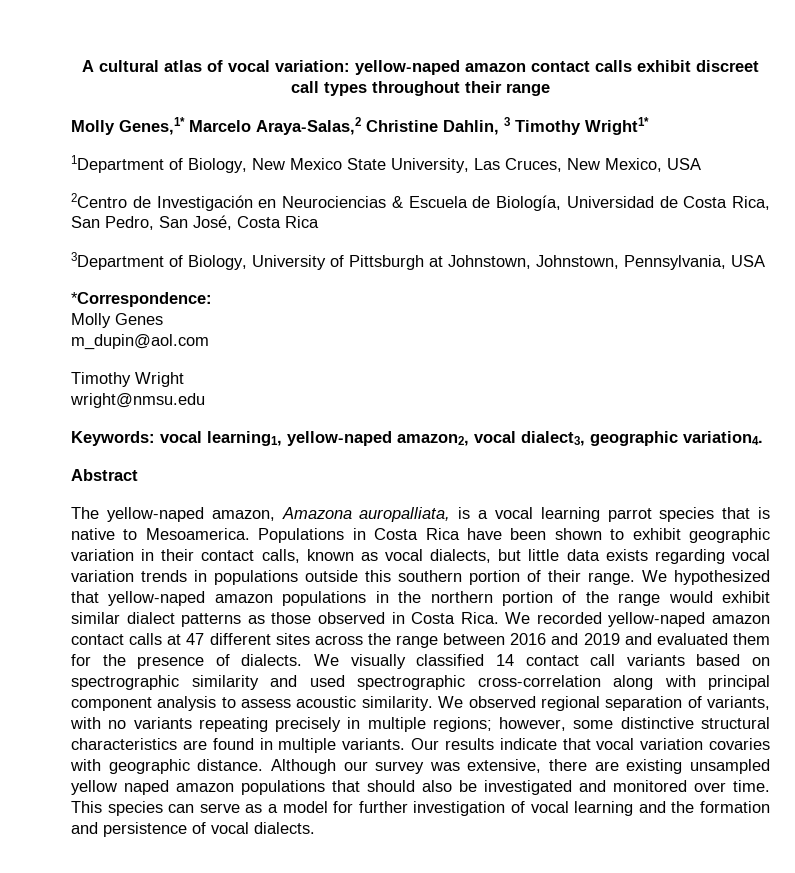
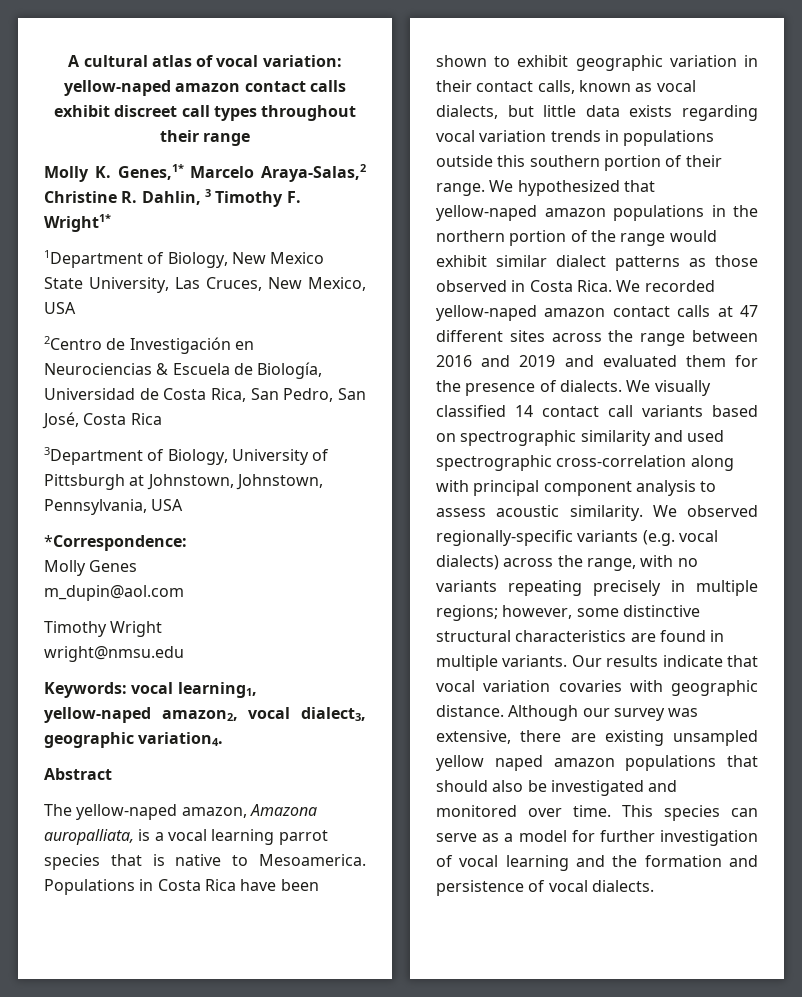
- Molly Genes,1* Marcelo Araya-Salas,2 Christine Dahlin, 3 Timothy Wright1*
+ Molly K. Genes,1* Marcelo Araya-Salas,2 Christine R. Dahlin, 3 Timothy F. Wright1*
- We observed regional separation of variants, with no variants repeating precisely in multiple regions; however, some distinctive structural characteristics are found in multiple variants.
+ We observed regionally-specific variants (e.g. vocal dialects) across the range, with no variants repeating precisely in multiple regions; however, some distinctive structural characteristics are found in multiple variants.

